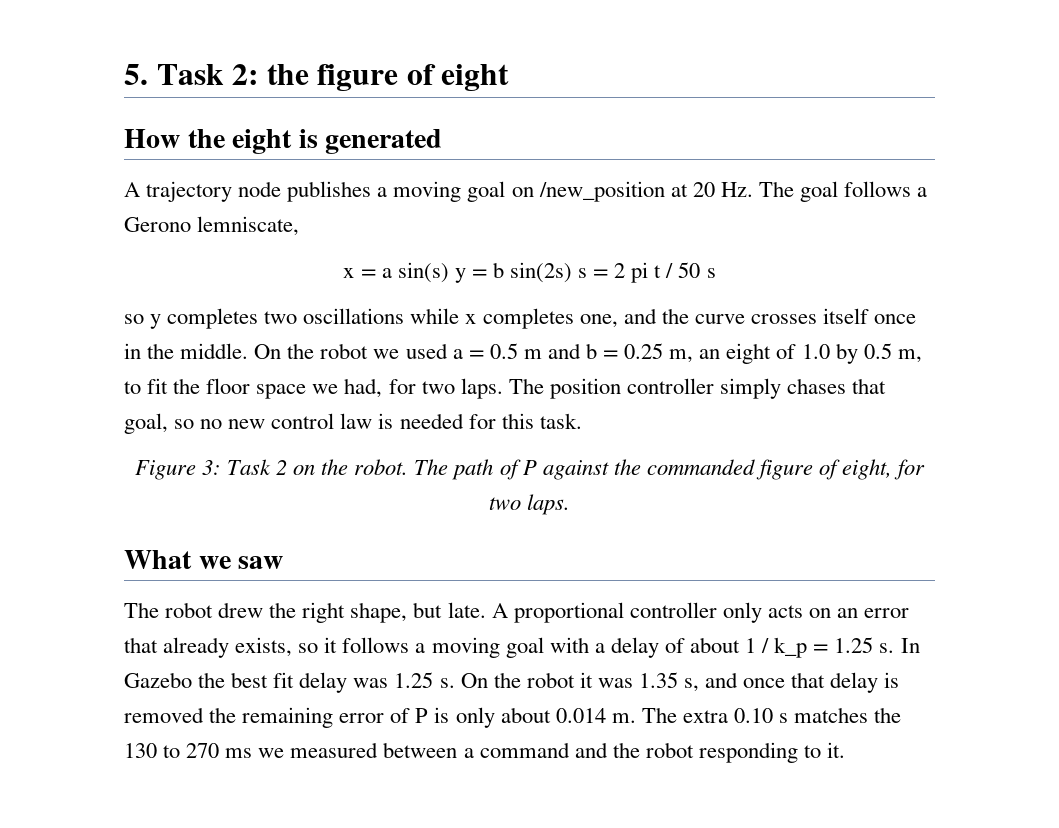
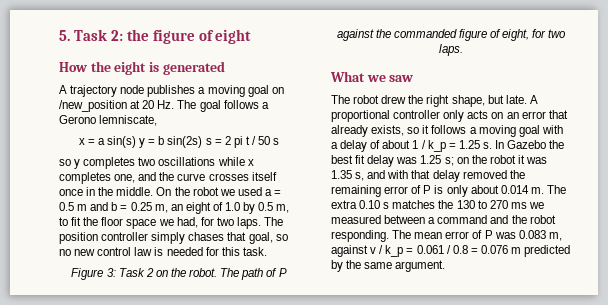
- In Gazebo the best fit delay was 1.25 s. On the robot it was 1.35 s, and once that delay is removed the remaining error of P is only about 0.014 m.
+ In Gazebo the best fit delay was 1.25 s; on the robot it was 1.35 s, and with that delay removed the remaining error of P is only about 0.014 m.
- The extra 0.10 s matches the 130 to 270 ms we measured between a command and the robot responding to it.
+ The extra 0.10 s matches the 130 to 270 ms we measured between a command and the robot responding. The mean error of P was 0.083 m, against v / k_p = 0.061 / 0.8 = 0.076 m predicted by the same argument.

